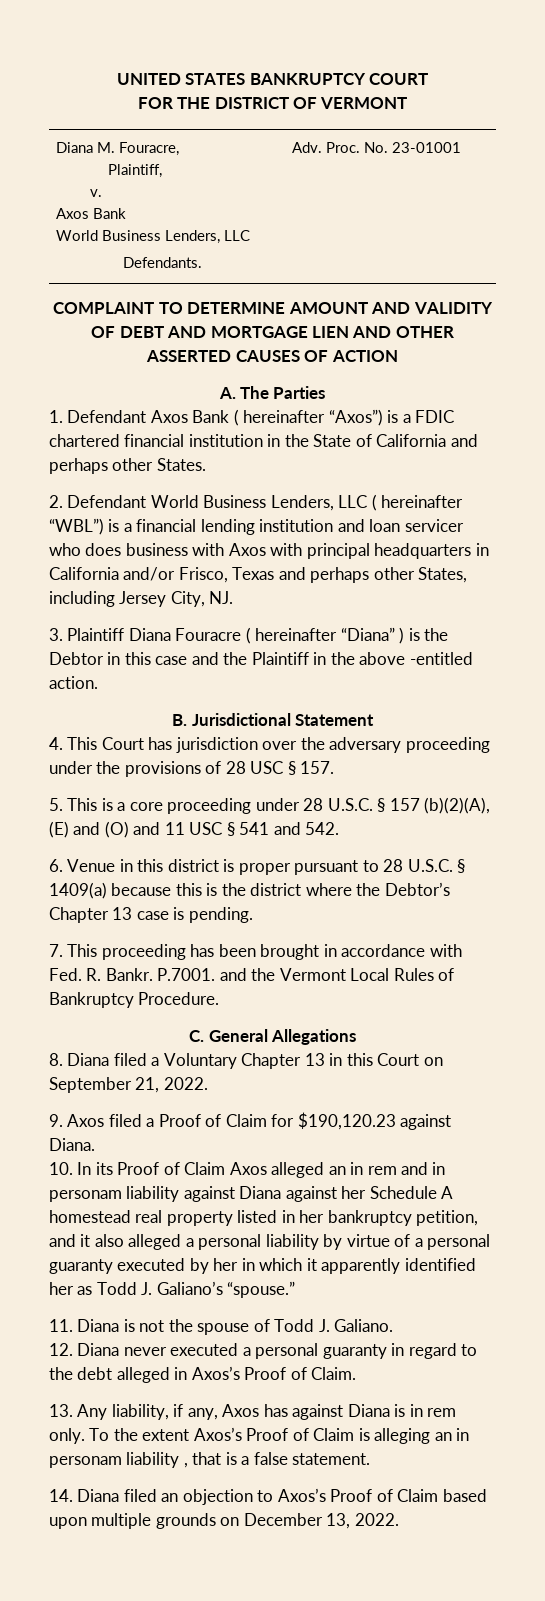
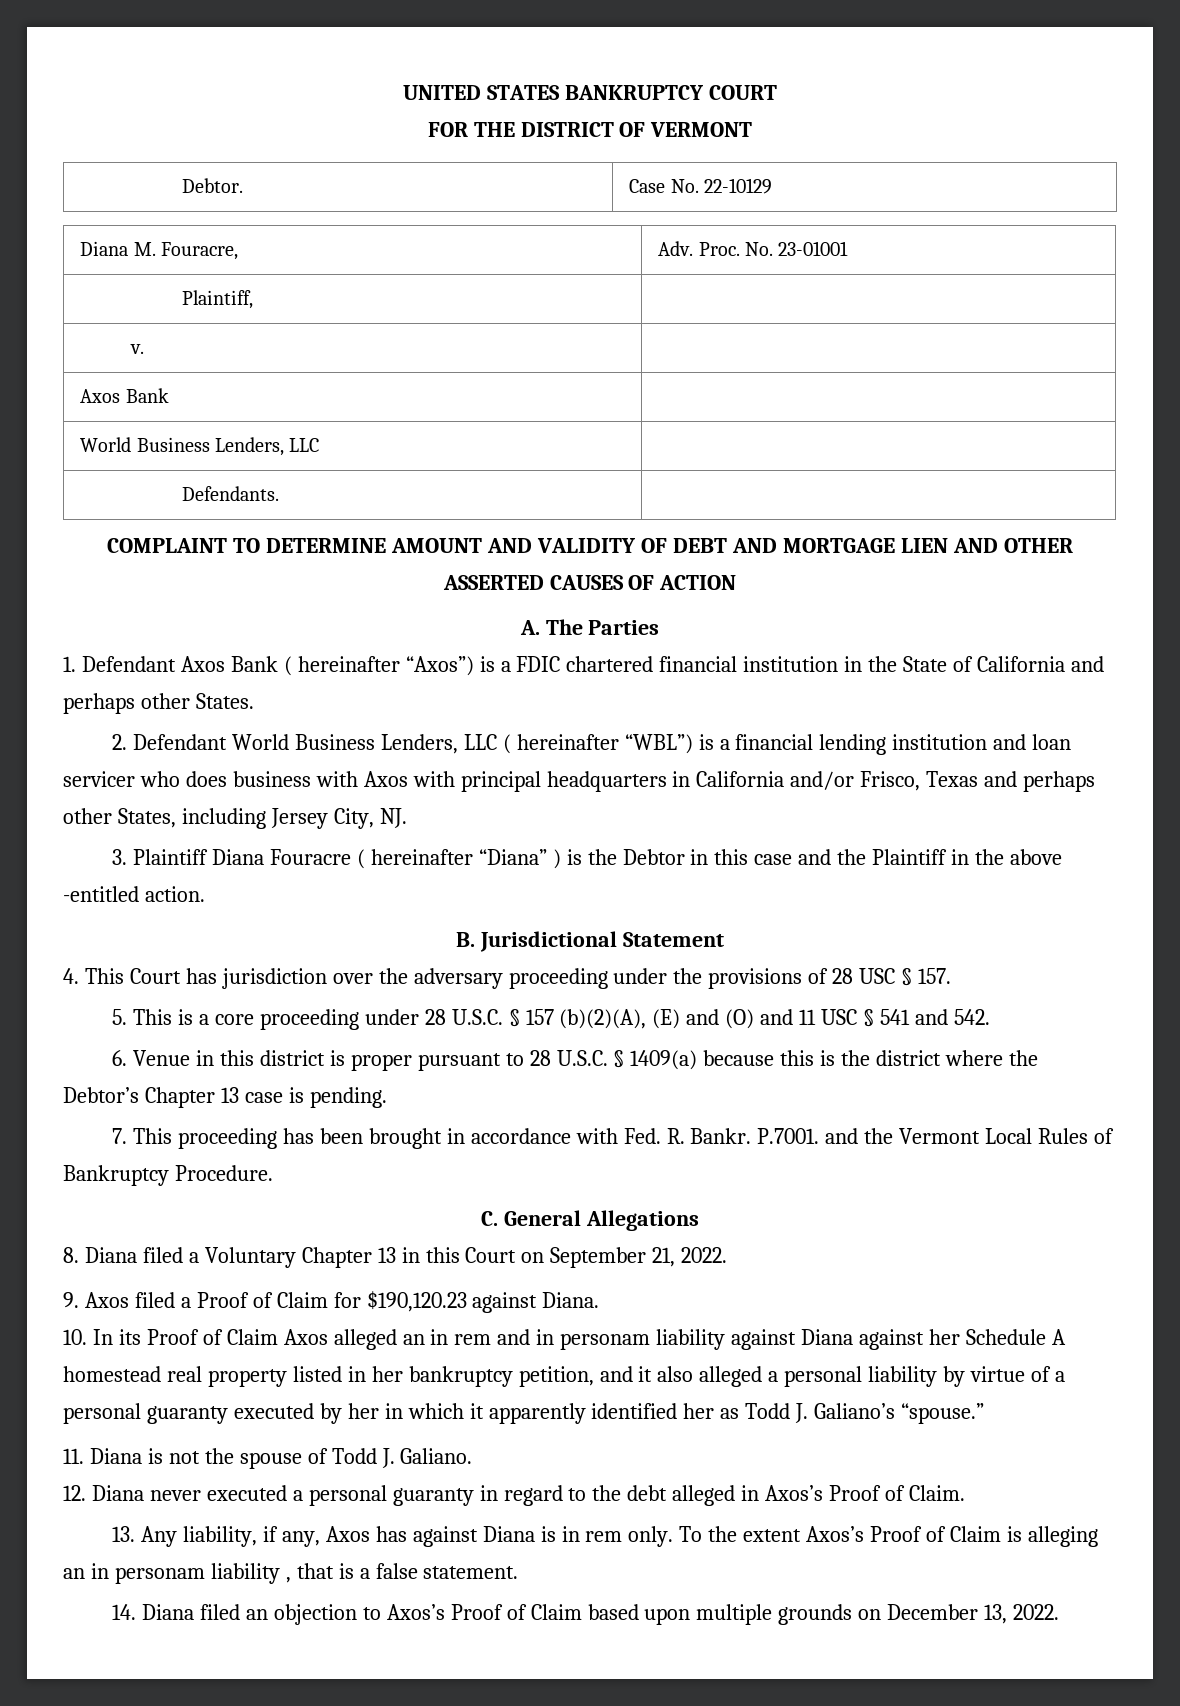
+ Debtor. | Case No. 22-10129
- Diana M. Fouracre,
- Plaintiff,
- v.
- Axos Bank
- World Business Lenders, LLC
- Defendants. | Adv. Proc. No. 23-01001
+ Diana M. Fouracre, | Adv. Proc. No. 23-01001
+ Plaintiff, |
+ v. |
+ Axos Bank |
+ World Business Lenders, LLC |
+ Defendants. |

